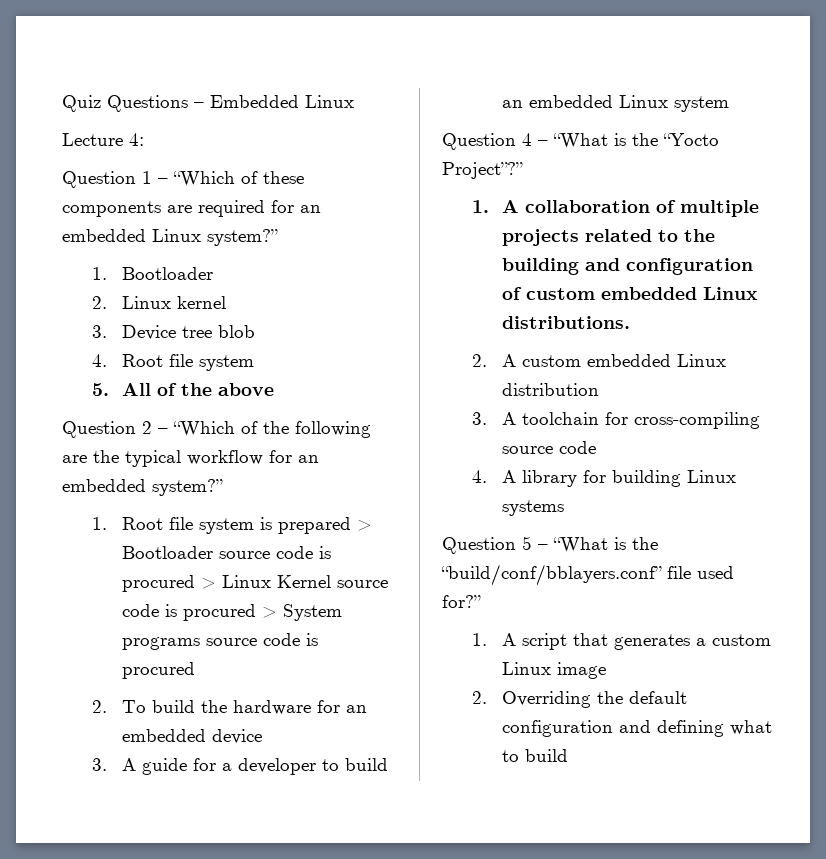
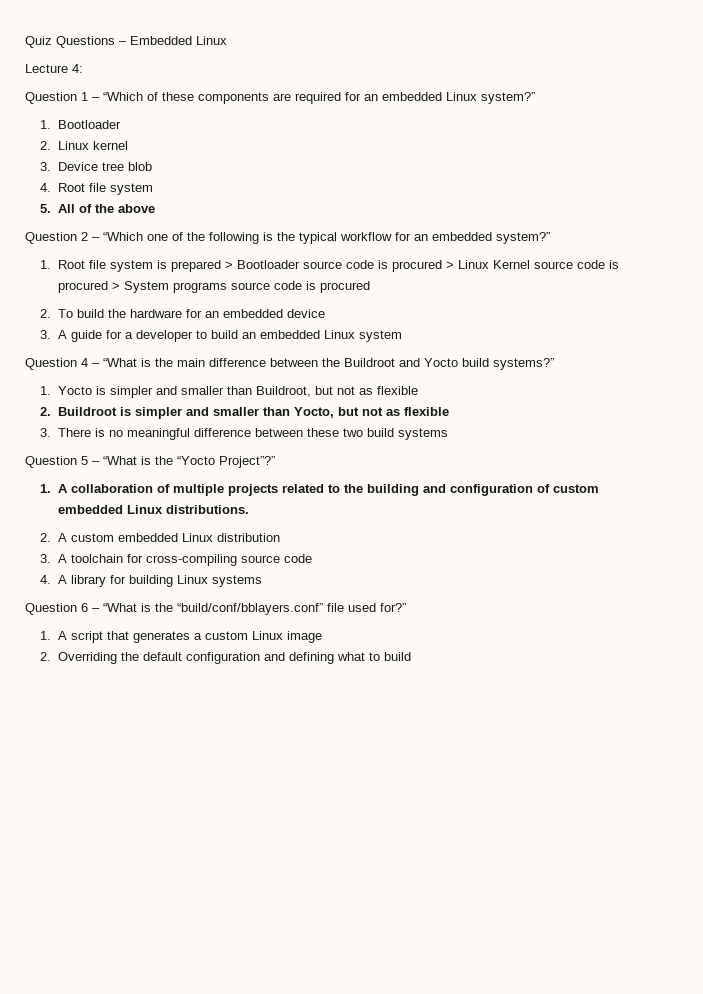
- Question 2 – “Which of the following are the typical workflow for an embedded system?”
+ Question 2 – “Which one of the following is the typical workflow for an embedded system?”
- Question 4 – “What is the “Yocto Project”?”
+ Question 4 – “What is the main difference between the Buildroot and Yocto build systems?”
+ 1. Yocto is simpler and smaller than Buildroot, but not as flexible
+ 2. Buildroot is simpler and smaller than Yocto, but not as flexible
+ 3. There is no meaningful difference between these two build systems
+ Question 5 – “What is the “Yocto Project”?”
- Question 5 – “What is the “build/conf/bblayers.conf” file used for?”
+ Question 6 – “What is the “build/conf/bblayers.conf” file used for?”

